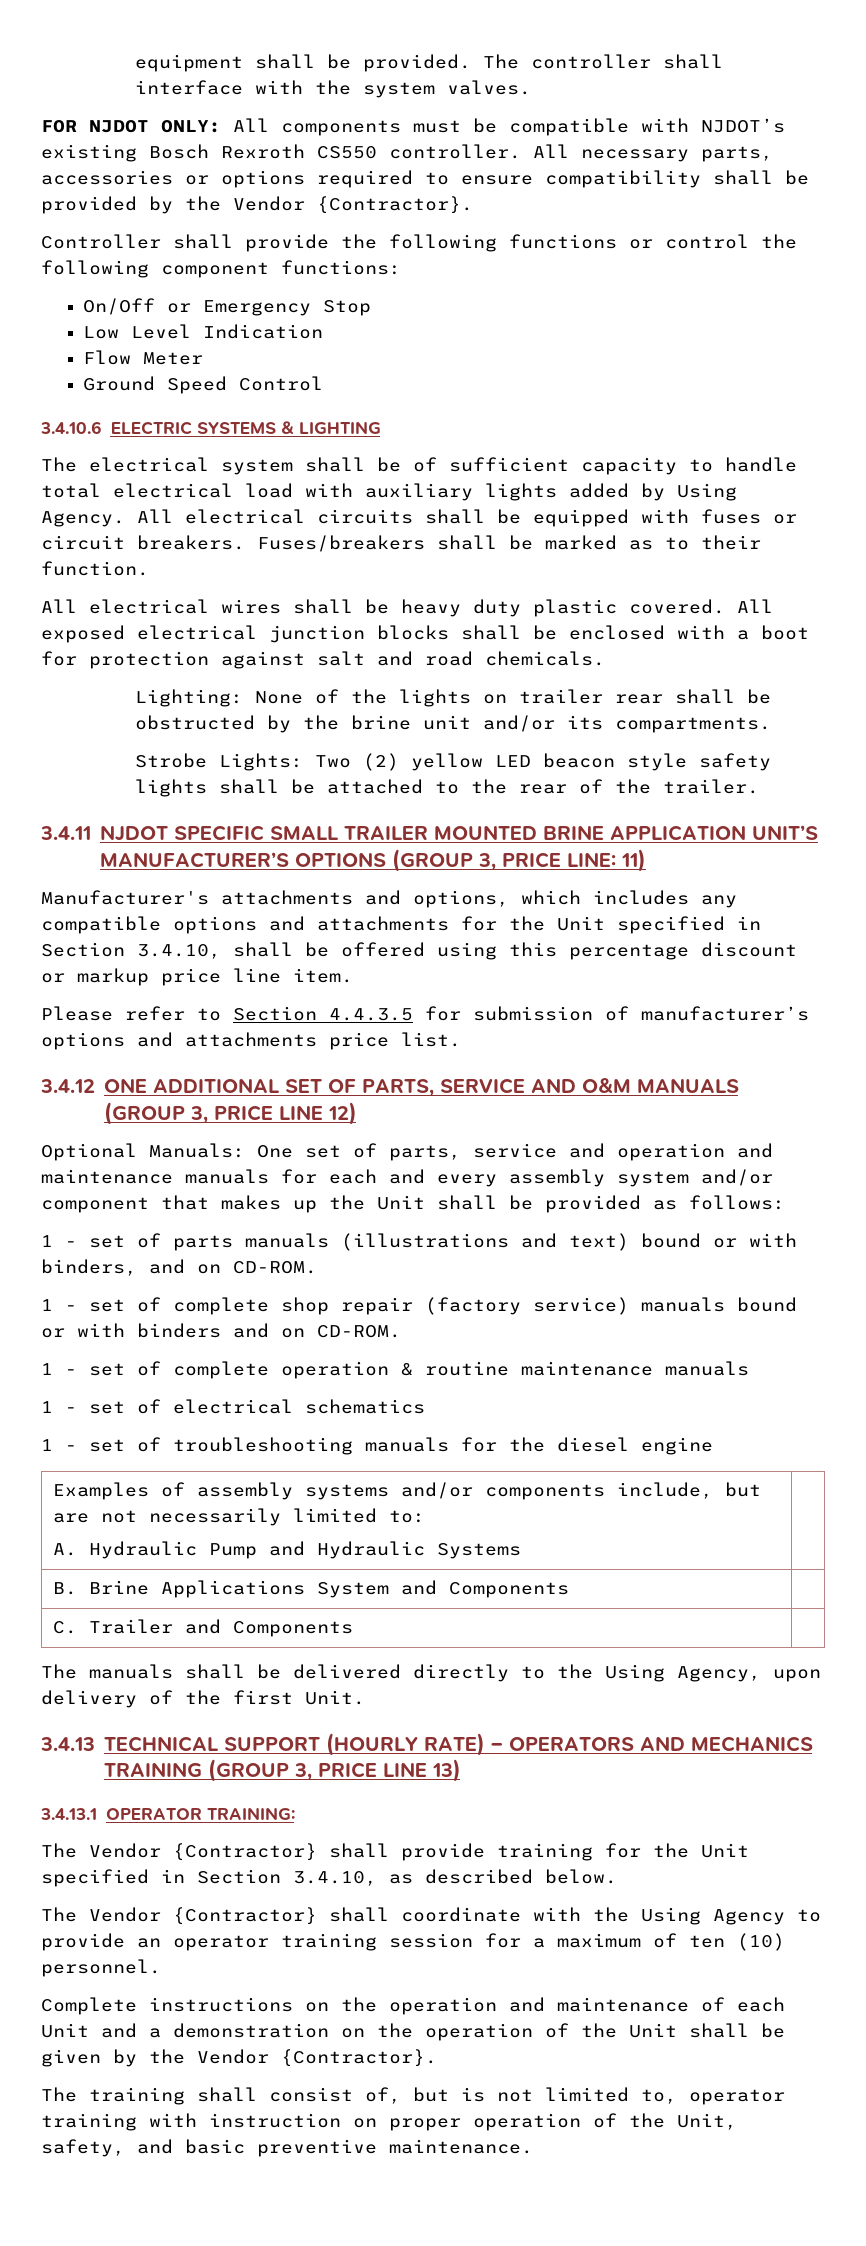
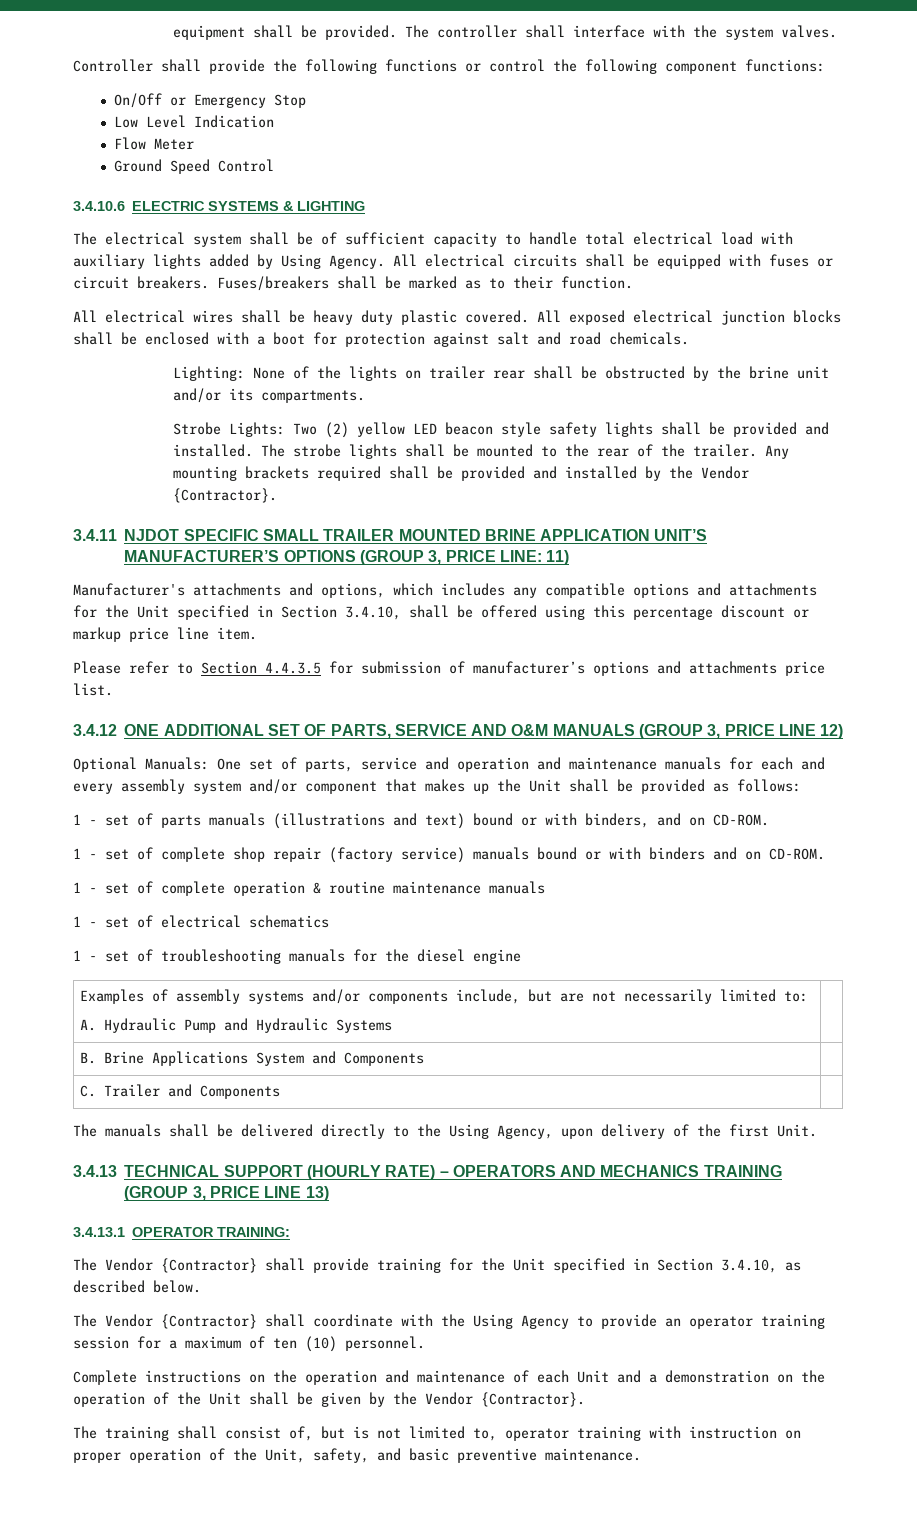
- FOR NJDOT ONLY: All components must be compatible with NJDOT’s existing Bosch Rexroth CS550 controller. All necessary parts, accessories or options required to ensure compatibility shall be provided by the Vendor {Contractor}.
- Strobe Lights: Two (2) yellow LED beacon style safety lights shall be attached to the rear of the trailer.
+ Strobe Lights: Two (2) yellow LED beacon style safety lights shall be provided and installed. The strobe lights shall be mounted to the rear of the trailer. Any mounting brackets required shall be provided and installed by the Vendor {Contractor}.

